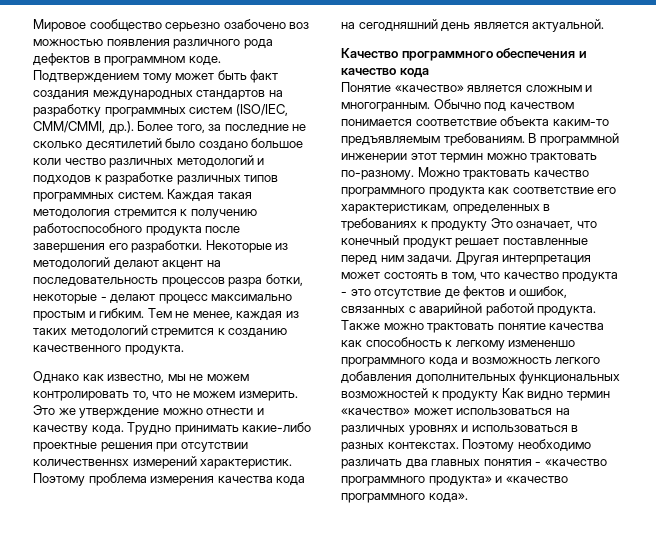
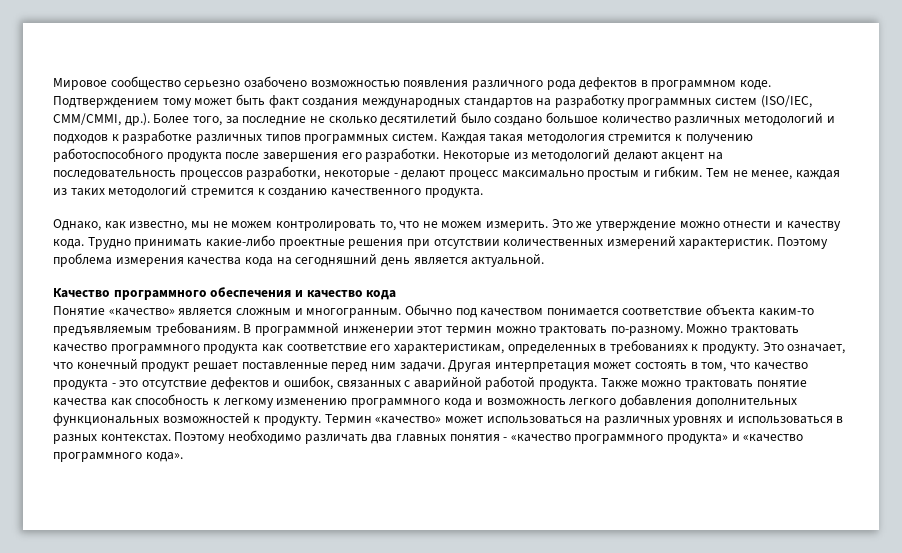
- Мировое сообщество серьезно озабочено воз можностью появления различного рода дефектов в программном коде.
+ Мировое сообщество серьезно озабочено возможностью появления различного рода дефектов в программном коде.
- Подтверждением тому может быть факт создания международных стандартов на разработку программных систем (ISO/IEC, СММ/СММI, др.). Более того, за последние не сколько десятилетий было создано большое коли чество различных методологий и подходов к разработке различных типов программных систем.
+ Подтверждением тому может быть факт создания международных стандартов на разработку программных систем (ISO/IEC, СММ/СММI, др.). Более того, за последние не сколько десятилетий было создано большое количество различных методологий и подходов к разработке различных типов программных систем.
- Некоторые из методологий делают акцент на последовательность процессов разра ботки, некоторые - делают процесс максимально простым и гибким.
+ Некоторые из методологий делают акцент на последовательность процессов разработки, некоторые - делают процесс максимально простым и гибким.
- Однако как известно, мы не можем контролировать то, что не можем измерить.
+ Однако, как известно, мы не можем контролировать то, что не можем измерить.
- Трудно принимать какие-либо проектные решения при отсутствии количественнsх измерений характеристик.
+ Трудно принимать какие-либо проектные решения при отсутствии количественных измерений характеристик.
- Можно трактовать качество программного продукта как соответствие его характеристикам, определенных в требованиях к продукту Это означает, что конечный продукт решает поставленные перед ним задачи.
+ Можно трактовать качество программного продукта как соответствие его характеристикам, определенных в требованиях к продукту. Это означает, что конечный продукт решает поставленные перед ним задачи.
- Другая интерпретация может состоять в том, что качество продукта - это отсутствие де фектов и ошибок, связанных с аварийной работой продукта.
+ Другая интерпретация может состоять в том, что качество продукта - это отсутствие дефектов и ошибок, связанных с аварийной работой продукта.
- Также можно трактовать понятие качества как способность к легкому измененшо программного кода и возможность легкого добавления дополнительных функциональных возможностей к продукту Как видно термин «качество» может использоваться на различных уровнях и использоваться в разных контекстах.
+ Также можно трактовать понятие качества как способность к легкому изменению программного кода и возможность легкого добавления дополнительных функциональных возможностей к продукту. Термин «качество» может использоваться на различных уровнях и использоваться в разных контекстах.

